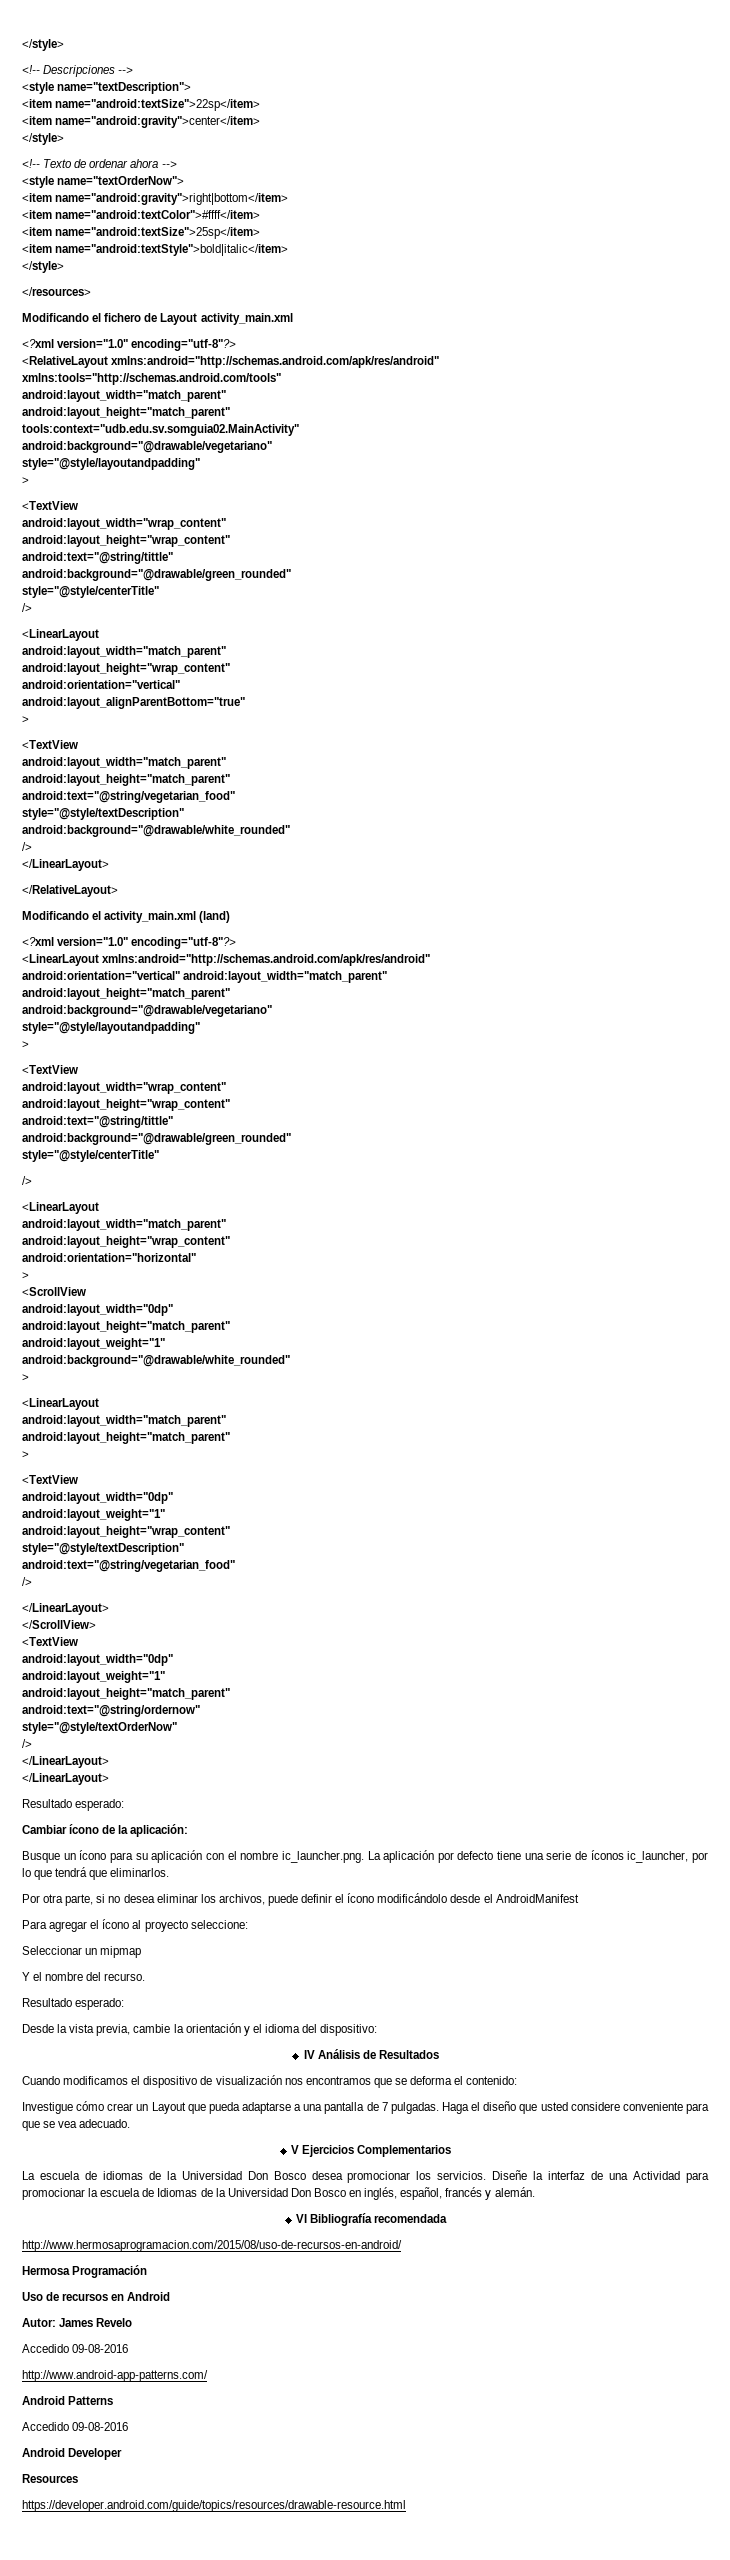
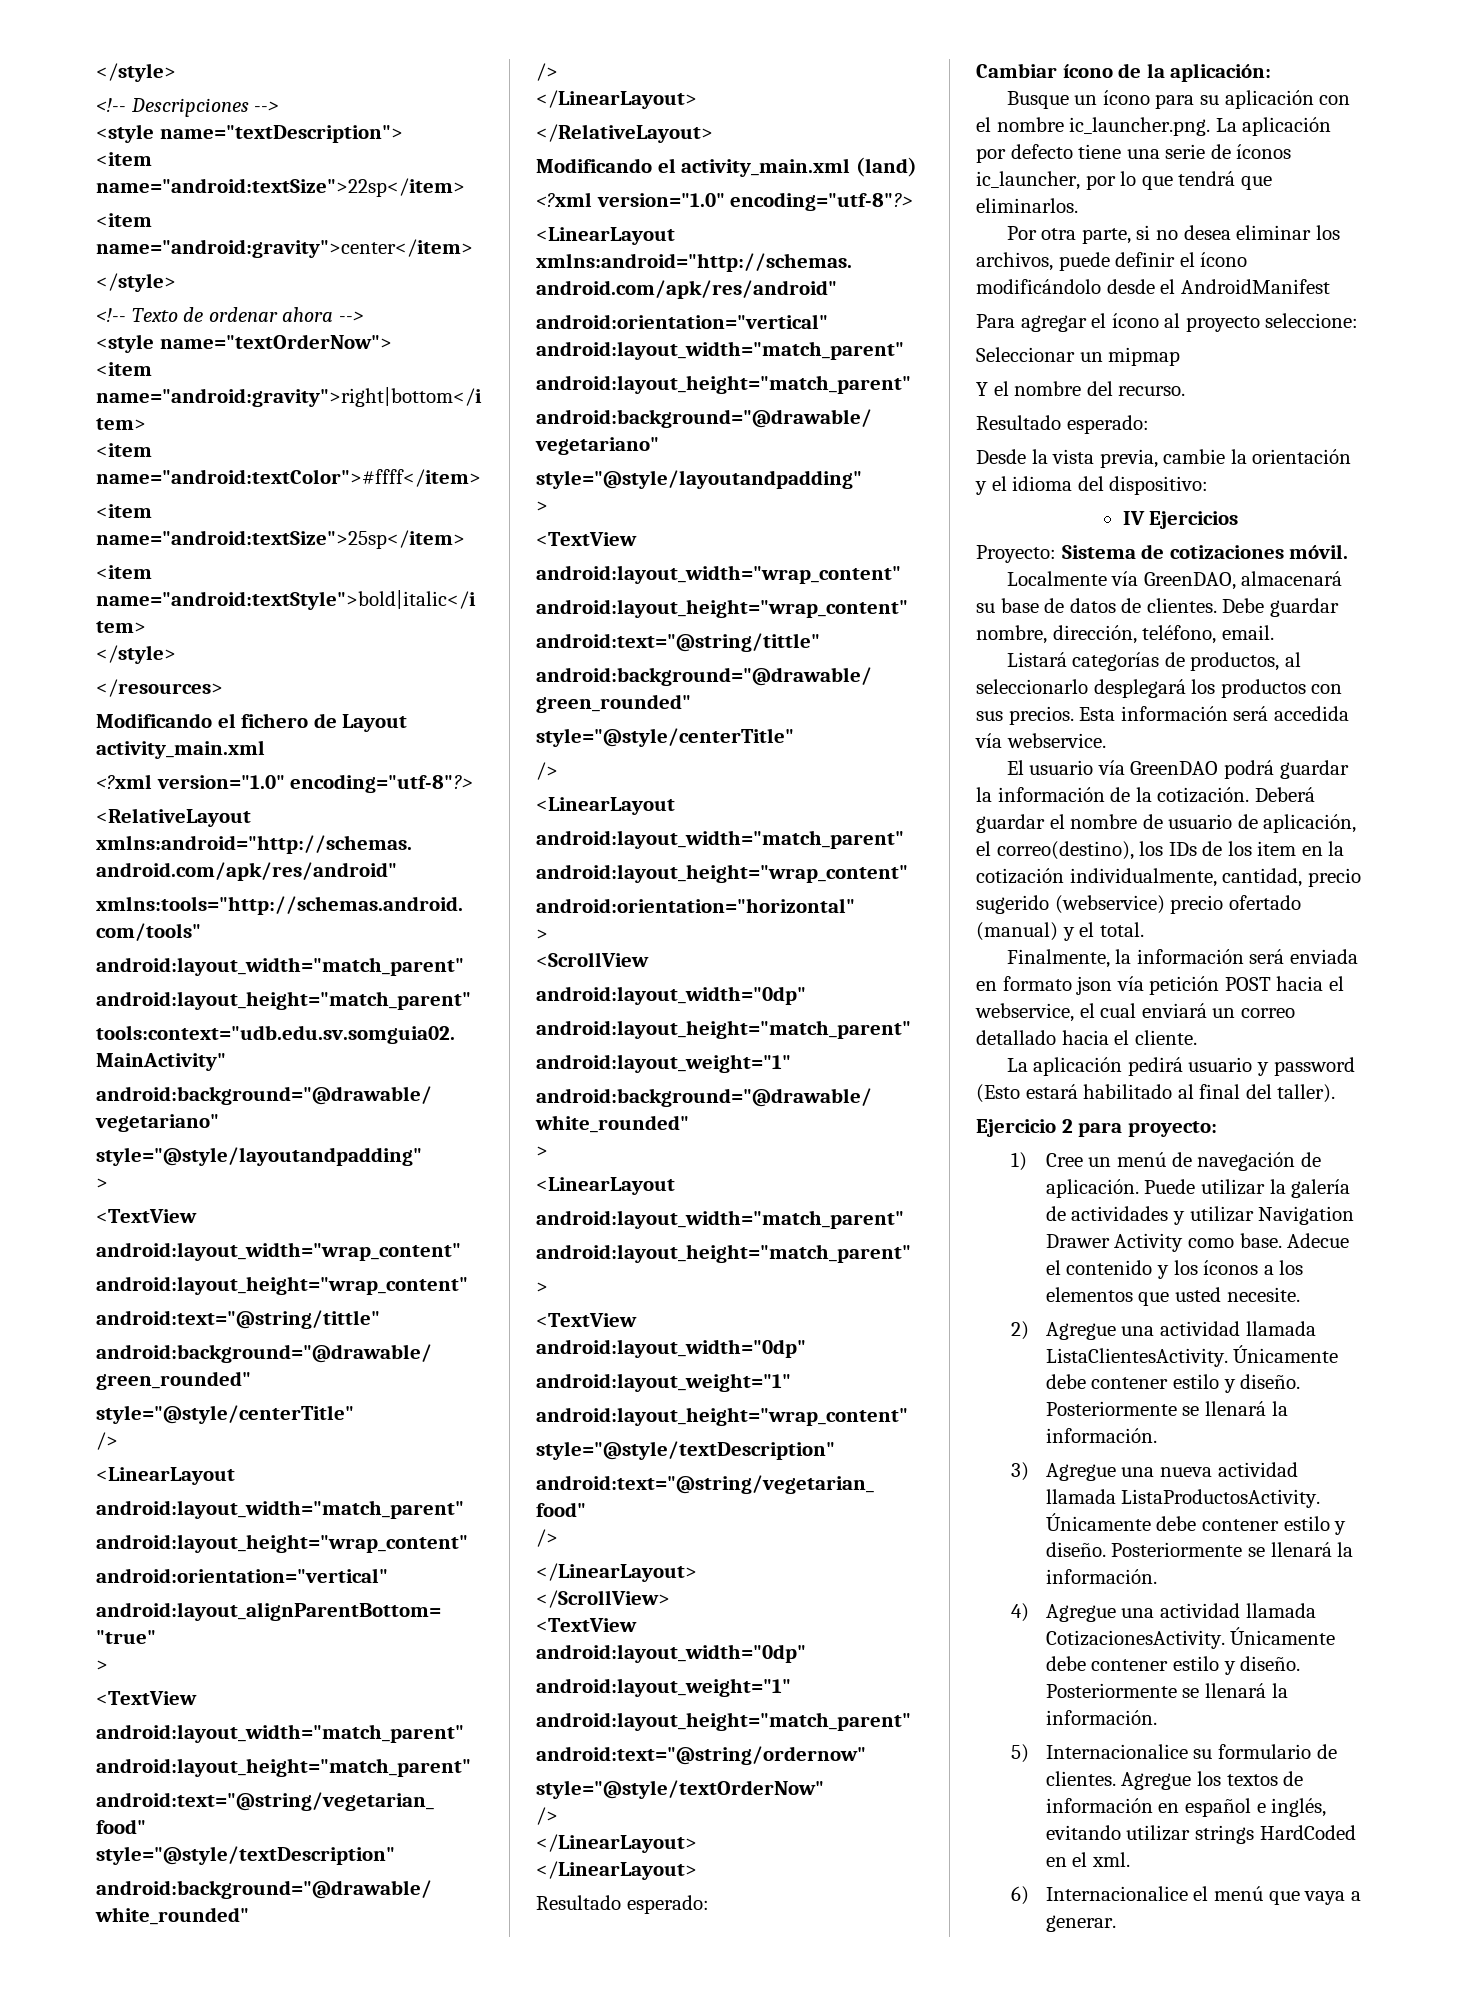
- IV Análisis de Resultados
- Cuando modificamos el dispositivo de visualización nos encontramos que se deforma el contenido:
- Investigue cómo crear un Layout que pueda adaptarse a una pantalla de 7 pulgadas. Haga el diseño que usted considere conveniente para que se vea adecuado.
- V Ejercicios Complementarios
- La escuela de idiomas de la Universidad Don Bosco desea promocionar los servicios. Diseñe la interfaz de una Actividad para promocionar la escuela de Idiomas de la Universidad Don Bosco en inglés, español, francés y alemán.
- VI Bibliografía recomendada
- http://www.hermosaprogramacion.com/2015/08/uso-de-recursos-en-android/
- Hermosa Programación
- Uso de recursos en Android
- Autor: James Revelo
- Accedido 09-08-2016
- http://www.android-app-patterns.com/
- Android Patterns
- Accedido 09-08-2016
- Android Developer
- Resources
- https://developer.android.com/guide/topics/resources/drawable-resource.html
+ IV Ejercicios
+ Proyecto: Sistema de cotizaciones móvil.
+ Localmente vía GreenDAO, almacenará su base de datos de clientes. Debe guardar nombre, dirección, teléfono, email.
+ Listará categorías de productos, al seleccionarlo desplegará los productos con sus precios. Esta información será accedida vía webservice.
+ El usuario vía GreenDAO podrá guardar la información de la cotización. Deberá guardar el nombre de usuario de aplicación, el correo(destino), los IDs de los item en la cotización individualmente, cantidad, precio sugerido (webservice) precio ofertado (manual) y el total.
+ Finalmente, la información será enviada en formato json vía petición POST hacia el webservice, el cual enviará un correo detallado hacia el cliente.
+ La aplicación pedirá usuario y password (Esto estará habilitado al final del taller).
+ Ejercicio 2 para proyecto:
+ 1) Cree un menú de navegación de aplicación. Puede utilizar la galería de actividades y utilizar Navigation Drawer Activity como base. Adecue el contenido y los íconos a los elementos que usted necesite.
+ 2) Agregue una actividad llamada ListaClientesActivity. Únicamente debe contener estilo y diseño. Posteriormente se llenará la información.
+ 3) Agregue una nueva actividad llamada ListaProductosActivity. Únicamente debe contener estilo y diseño. Posteriormente se llenará la información.
+ 4) Agregue una actividad llamada CotizacionesActivity. Únicamente debe contener estilo y diseño. Posteriormente se llenará la información.
+ 5) Internacionalice su formulario de clientes. Agregue los textos de información en español e inglés, evitando utilizar strings HardCoded en el xml.
+ 6) Internacionalice el menú que vaya a generar.

